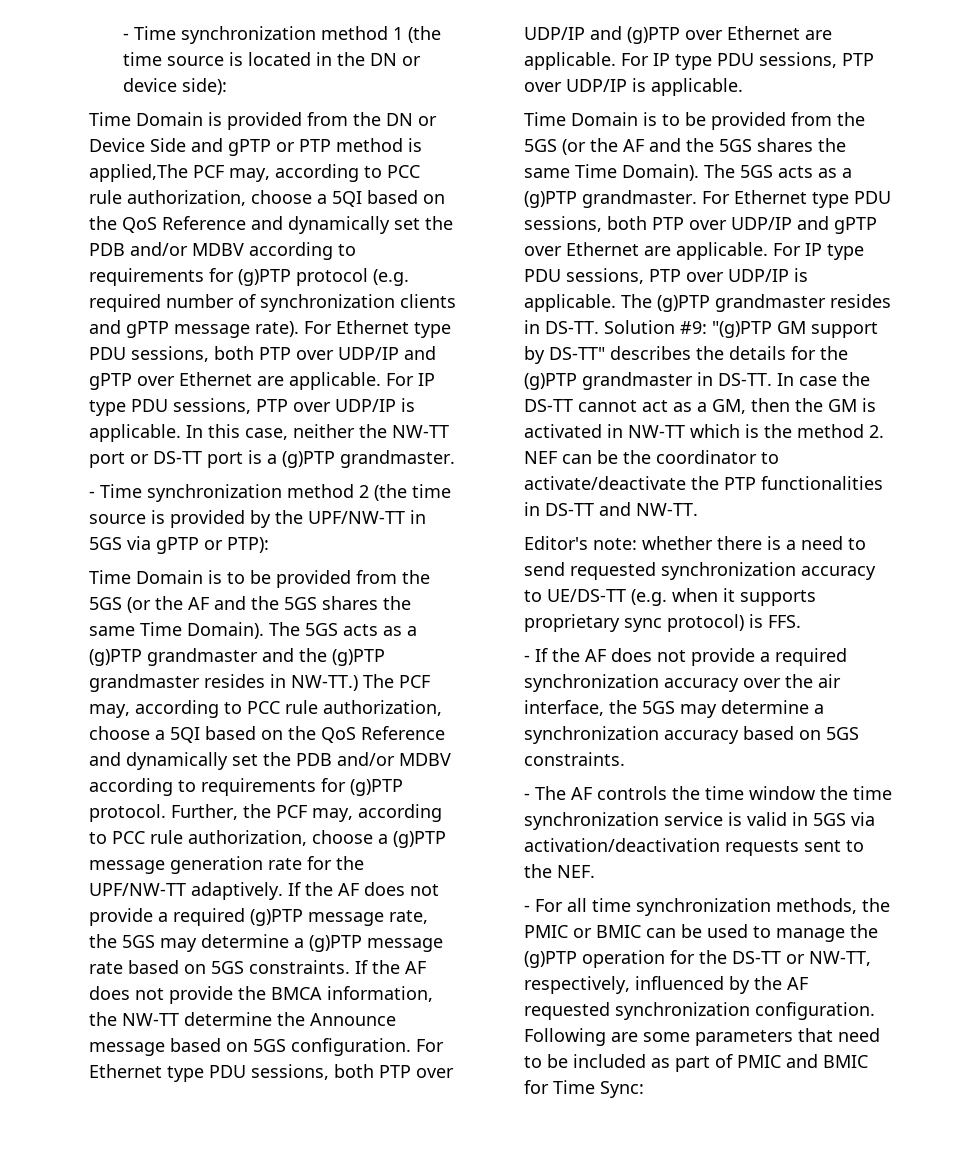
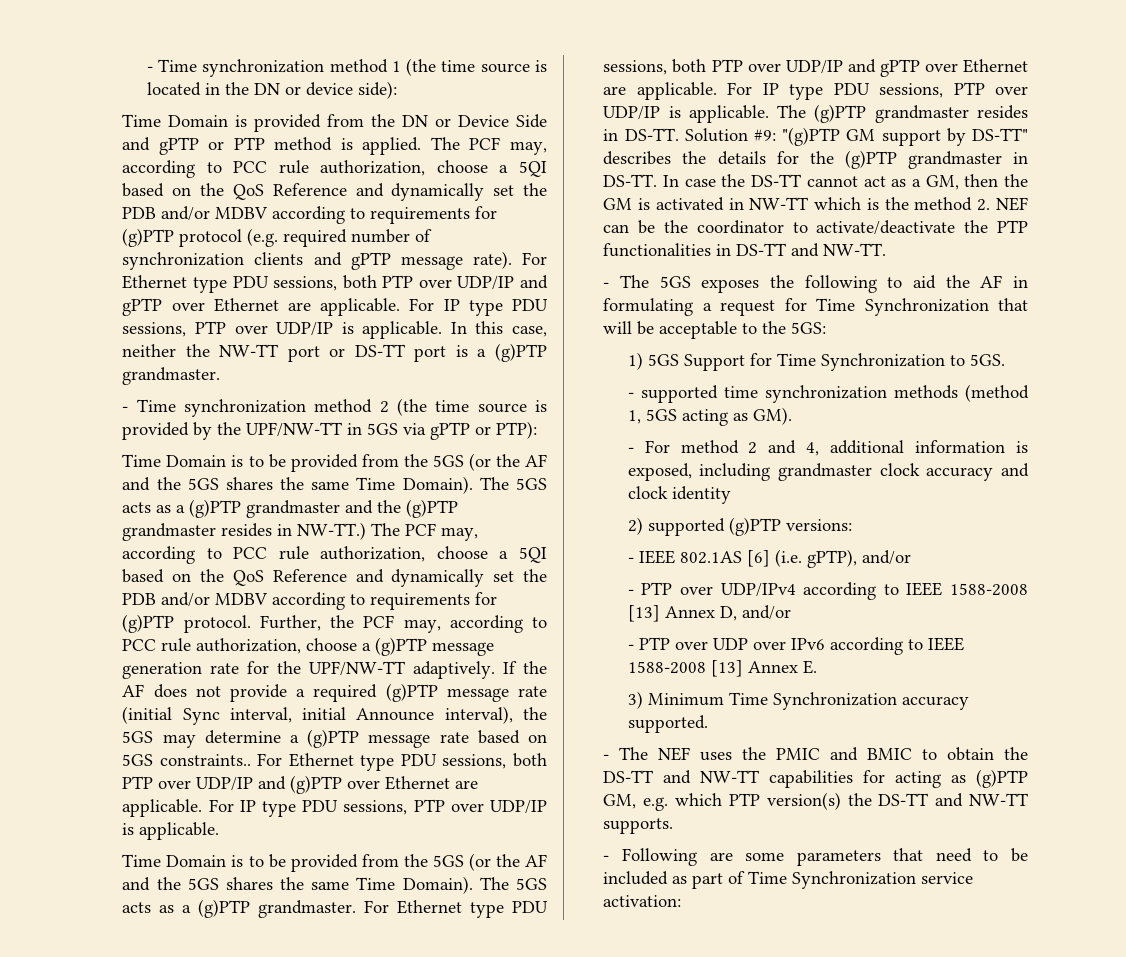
- Time Domain is provided from the DN or Device Side and gPTP or PTP method is applied,The PCF may, according to PCC rule authorization, choose a 5QI based on the QoS Reference and dynamically set the PDB and/or MDBV according to requirements for (g)PTP protocol (e.g. required number of synchronization clients and gPTP message rate).
+ Time Domain is provided from the DN or Device Side and gPTP or PTP method is applied. The PCF may, according to PCC rule authorization, choose a 5QI based on the QoS Reference and dynamically set the PDB and/or MDBV according to requirements for (g)PTP protocol (e.g. required number of synchronization clients and gPTP message rate).
- If the AF does not provide a required (g)PTP message rate, the 5GS may determine a (g)PTP message rate based on 5GS constraints. If the AF does not provide the BMCA information, the NW-TT determine the Announce message based on 5GS configuration.
+ If the AF does not provide a required (g)PTP message rate (initial Sync interval, initial Announce interval), the 5GS may determine a (g)PTP message rate based on 5GS constraints..
- Editor's note: whether there is a need to send requested synchronization accuracy to UE/DS-TT (e.g. when it supports proprietary sync protocol) is FFS.
- - If the AF does not provide a required synchronization accuracy over the air interface, the 5GS may determine a synchronization accuracy based on 5GS constraints.
- - The AF controls the time window the time synchronization service is valid in 5GS via activation/deactivation requests sent to the NEF.
- - For all time synchronization methods, the PMIC or BMIC can be used to manage the (g)PTP operation for the DS-TT or NW-TT, respectively, influenced by the AF requested synchronization configuration. Following are some parameters that need to be included as part of PMIC and BMIC for Time Sync:
+ - The 5GS exposes the following to aid the AF in formulating a request for Time Synchronization that will be acceptable to the 5GS:
+ 1) 5GS Support for Time Synchronization to 5GS.
+ - supported time synchronization methods (method 1, 5GS acting as GM).
+ - For method 2 and 4, additional information is exposed, including grandmaster clock accuracy and clock identity
+ 2) supported (g)PTP versions:
+ - IEEE 802.1AS [6] (i.e. gPTP), and/or
+ - PTP over UDP/IPv4 according to IEEE 1588-2008 [13] Annex D, and/or
+ - PTP over UDP over IPv6 according to IEEE 1588-2008 [13] Annex E.
+ 3) Minimum Time Synchronization accuracy supported.
+ - The NEF uses the PMIC and BMIC to obtain the DS-TT and NW-TT capabilities for acting as (g)PTP GM, e.g. which PTP version(s) the DS-TT and NW-TT supports.
+ - Following are some parameters that need to be included as part of Time Synchronization service activation:

